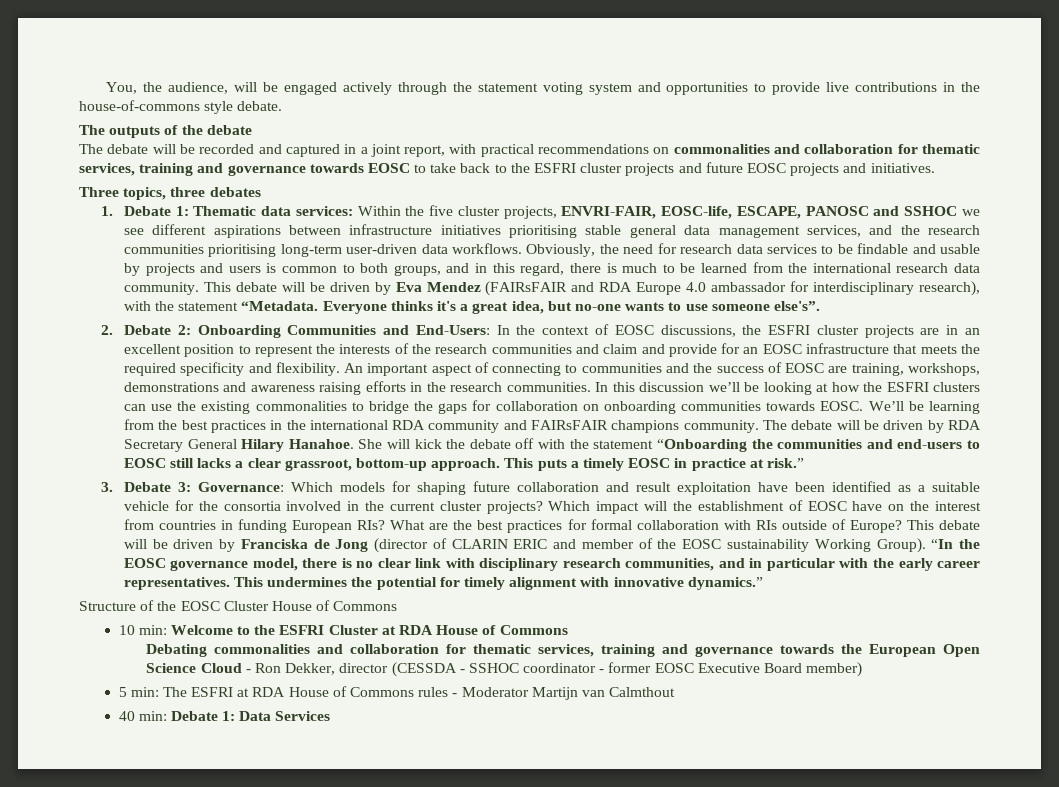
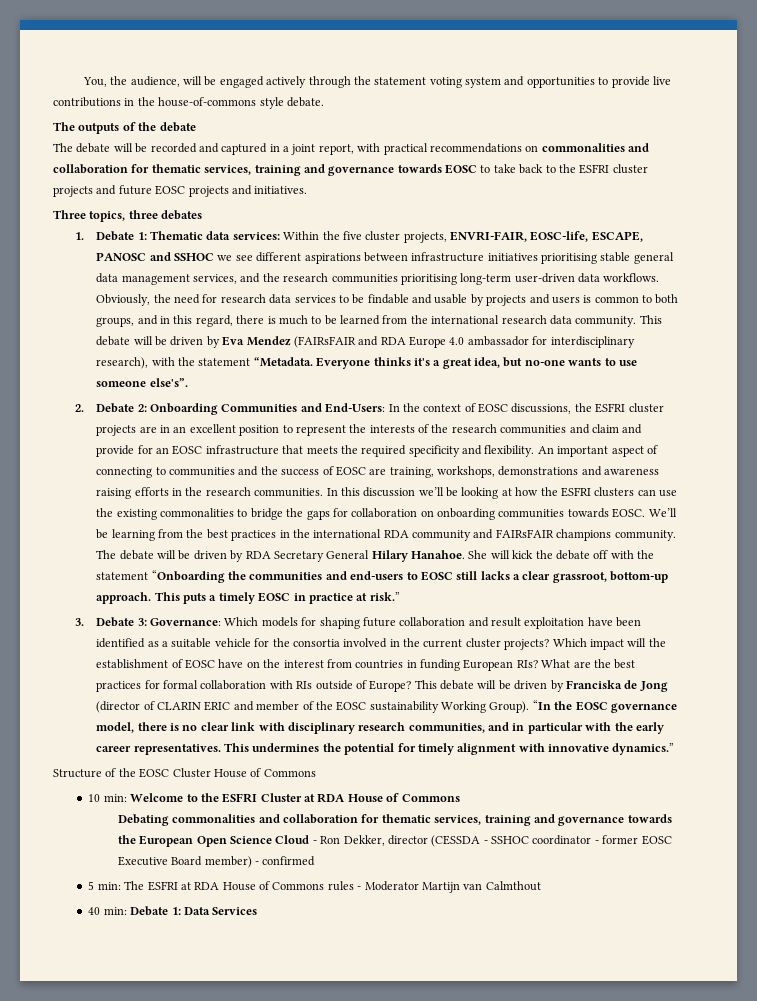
- Debating commonalities and collaboration for thematic services, training and governance towards the European Open Science Cloud - Ron Dekker, director (CESSDA - SSHOC coordinator - former EOSC Executive Board member)
+ Debating commonalities and collaboration for thematic services, training and governance towards the European Open Science Cloud - Ron Dekker, director (CESSDA - SSHOC coordinator - former EOSC Executive Board member) - confirmed

